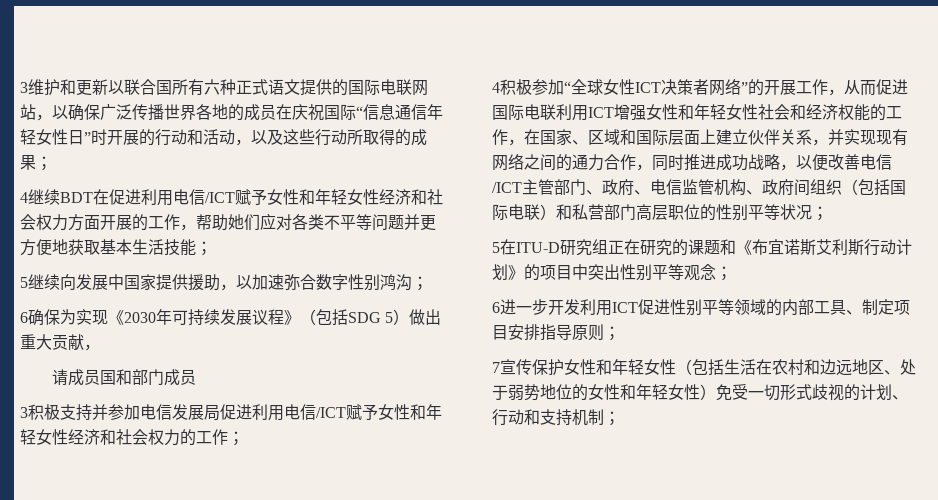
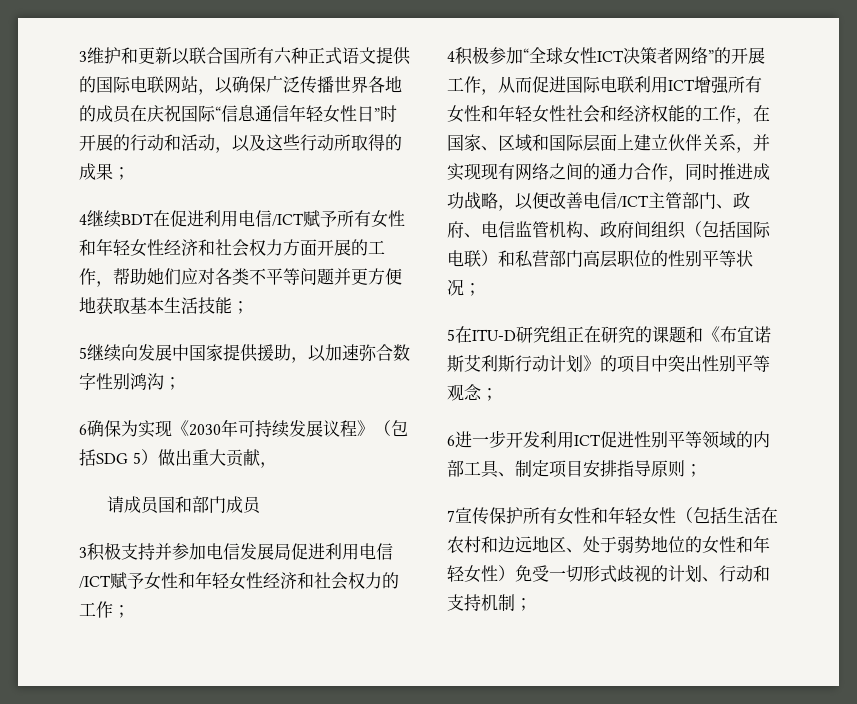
- 4继续BDT在促进利用电信/ICT赋予女性和年轻女性经济和社会权力方面开展的工作，帮助她们应对各类不平等问题并更方便地获取基本生活技能；
+ 4继续BDT在促进利用电信/ICT赋予所有女性和年轻女性经济和社会权力方面开展的工作，帮助她们应对各类不平等问题并更方便地获取基本生活技能；
- 4积极参加“全球女性ICT决策者网络”的开展工作，从而促进国际电联利用ICT增强女性和年轻女性社会和经济权能的工作，在国家、区域和国际层面上建立伙伴关系，并实现现有网络之间的通力合作，同时推进成功战略，以便改善电信/ICT主管部门、政府、电信监管机构、政府间组织（包括国际电联）和私营部门高层职位的性别平等状况；
+ 4积极参加“全球女性ICT决策者网络”的开展工作，从而促进国际电联利用ICT增强所有女性和年轻女性社会和经济权能的工作，在国家、区域和国际层面上建立伙伴关系，并实现现有网络之间的通力合作，同时推进成功战略，以便改善电信/ICT主管部门、政府、电信监管机构、政府间组织（包括国际电联）和私营部门高层职位的性别平等状况；
- 7宣传保护女性和年轻女性（包括生活在农村和边远地区、处于弱势地位的女性和年轻女性）免受一切形式歧视的计划、行动和支持机制；
+ 7宣传保护所有女性和年轻女性（包括生活在农村和边远地区、处于弱势地位的女性和年轻女性）免受一切形式歧视的计划、行动和支持机制；

